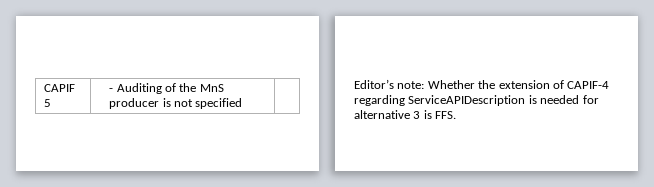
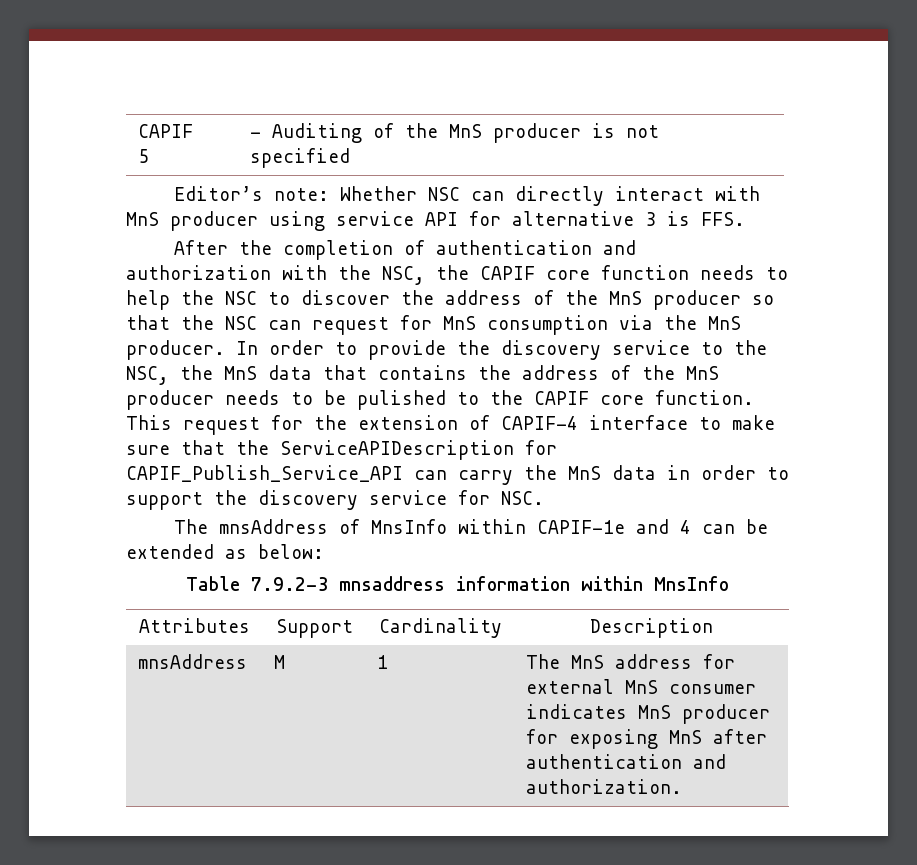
- Editor’s note: Whether the extension of CAPIF-4 regarding ServiceAPIDescription is needed for alternative 3 is FFS.
+ Editor’s note: Whether NSC can directly interact with MnS producer using service API for alternative 3 is FFS.
+ After the completion of authentication and authorization with the NSC, the CAPIF core function needs to help the NSC to discover the address of the MnS producer so that the NSC can request for MnS consumption via the MnS producer. In order to provide the discovery service to the NSC, the MnS data that contains the address of the MnS producer needs to be pulished to the CAPIF core function. This request for the extension of CAPIF-4 interface to make sure that the ServiceAPIDescription for CAPIF_Publish_Service_API can carry the MnS data in order to support the discovery service for NSC.
+ The mnsAddress of MnsInfo within CAPIF-1e and 4 can be extended as below:
+ Table 7.9.2-3 mnsaddress information within MnsInfo
+ Attributes | Support | Cardinality | Description
+ mnsAddress | M | 1 | The MnS address for external MnS consumer indicates MnS producer for exposing MnS after authentication and authorization.

